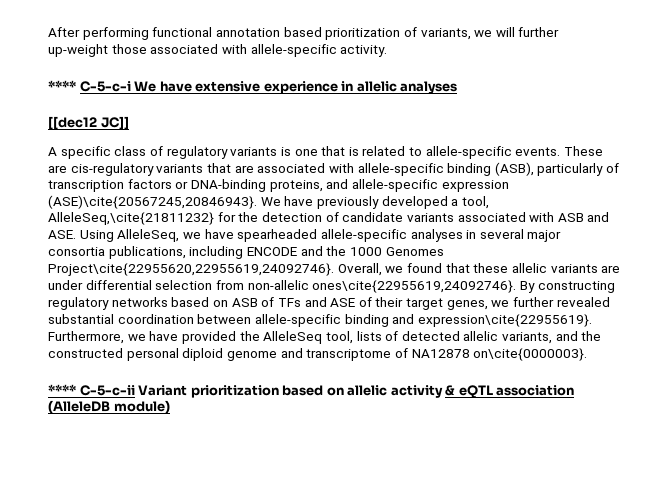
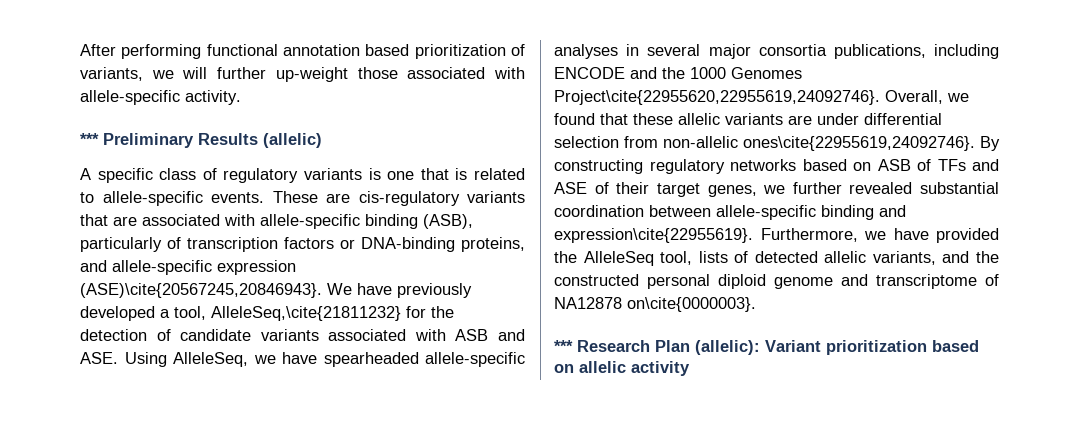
- **** C-5-c-i We have extensive experience in allelic analyses
- [[dec12 JC]]
+ *** Preliminary Results (allelic)
- **** C-5-c-ii Variant prioritization based on allelic activity & eQTL association (AlleleDB module)
+ *** Research Plan (allelic): Variant prioritization based on allelic activity

